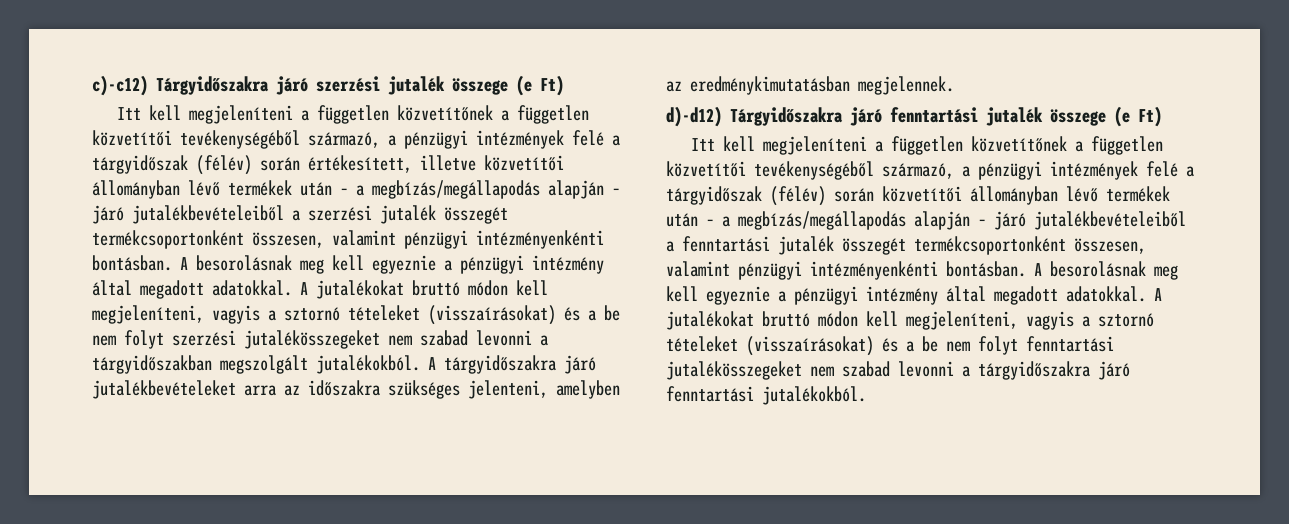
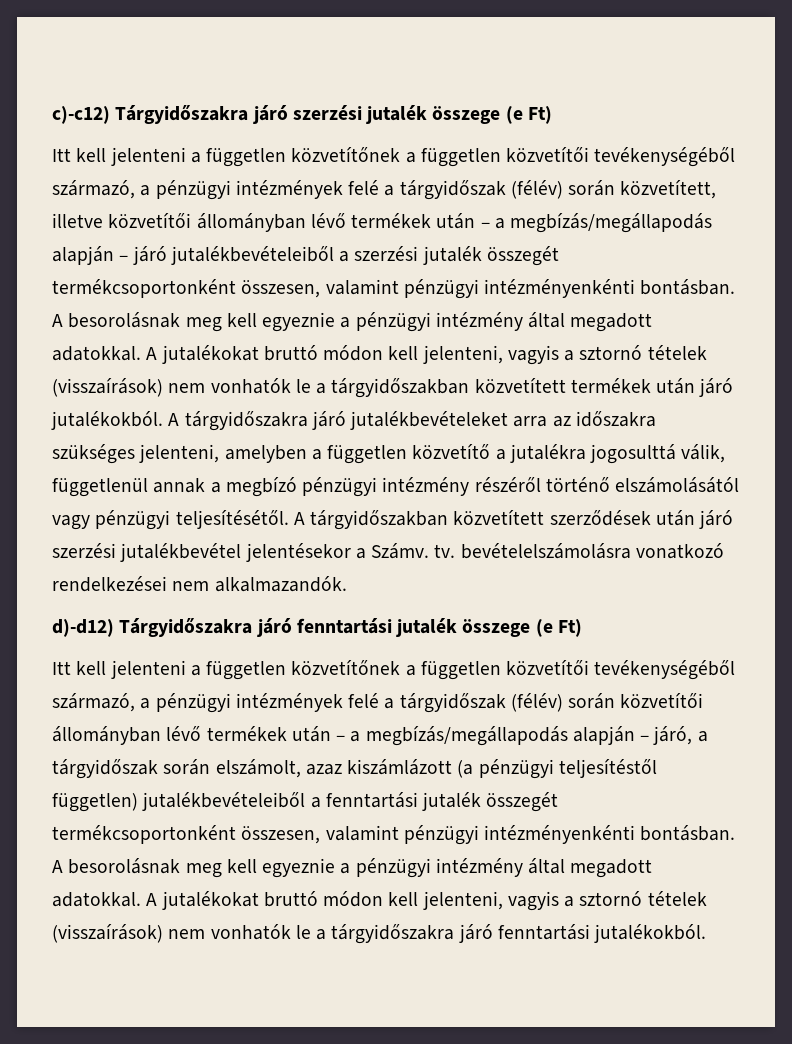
- Itt kell megjeleníteni a független közvetítőnek a független közvetítői tevékenységéből származó, a pénzügyi intézmények felé a tárgyidőszak (félév) során értékesített, illetve közvetítői állományban lévő termékek után – a megbízás/megállapodás alapján – járó jutalékbevételeiből a szerzési jutalék összegét termékcsoportonként összesen, valamint pénzügyi intézményenkénti bontásban.
+ Itt kell jelenteni a független közvetítőnek a független közvetítői tevékenységéből származó, a pénzügyi intézmények felé a tárgyidőszak (félév) során közvetített, illetve közvetítői állományban lévő termékek után – a megbízás/megállapodás alapján – járó jutalékbevételeiből a szerzési jutalék összegét termékcsoportonként összesen, valamint pénzügyi intézményenkénti bontásban.
- A jutalékokat bruttó módon kell megjeleníteni, vagyis a sztornó tételeket (visszaírásokat) és a be nem folyt szerzési jutalékösszegeket nem szabad levonni a tárgyidőszakban megszolgált jutalékokból.
+ A jutalékokat bruttó módon kell jelenteni, vagyis a sztornó tételek (visszaírások) nem vonhatók le a tárgyidőszakban közvetített termékek után járó jutalékokból.
- A tárgyidőszakra járó jutalékbevételeket arra az időszakra szükséges jelenteni, amelyben az eredménykimutatásban megjelennek.
+ A tárgyidőszakra járó jutalékbevételeket arra az időszakra szükséges jelenteni, amelyben a független közvetítő a jutalékra jogosulttá válik, függetlenül annak a megbízó pénzügyi intézmény részéről történő elszámolásától vagy pénzügyi teljesítésétől. A tárgyidőszakban közvetített szerződések után járó szerzési jutalékbevétel jelentésekor a Számv. tv. bevételelszámolásra vonatkozó rendelkezései nem alkalmazandók.
- Itt kell megjeleníteni a független közvetítőnek a független közvetítői tevékenységéből származó, a pénzügyi intézmények felé a tárgyidőszak (félév) során közvetítői állományban lévő termékek után – a megbízás/megállapodás alapján – járó jutalékbevételeiből a fenntartási jutalék összegét termékcsoportonként összesen, valamint pénzügyi intézményenkénti bontásban.
+ Itt kell jelenteni a független közvetítőnek a független közvetítői tevékenységéből származó, a pénzügyi intézmények felé a tárgyidőszak (félév) során közvetítői állományban lévő termékek után – a megbízás/megállapodás alapján – járó, a tárgyidőszak során elszámolt, azaz kiszámlázott (a pénzügyi teljesítéstől független) jutalékbevételeiből a fenntartási jutalék összegét termékcsoportonként összesen, valamint pénzügyi intézményenkénti bontásban.
- A jutalékokat bruttó módon kell megjeleníteni, vagyis a sztornó tételeket (visszaírásokat) és a be nem folyt fenntartási jutalékösszegeket nem szabad levonni a tárgyidőszakra járó fenntartási jutalékokból.
+ A jutalékokat bruttó módon kell jelenteni, vagyis a sztornó tételek (visszaírások) nem vonhatók le a tárgyidőszakra járó fenntartási jutalékokból.

